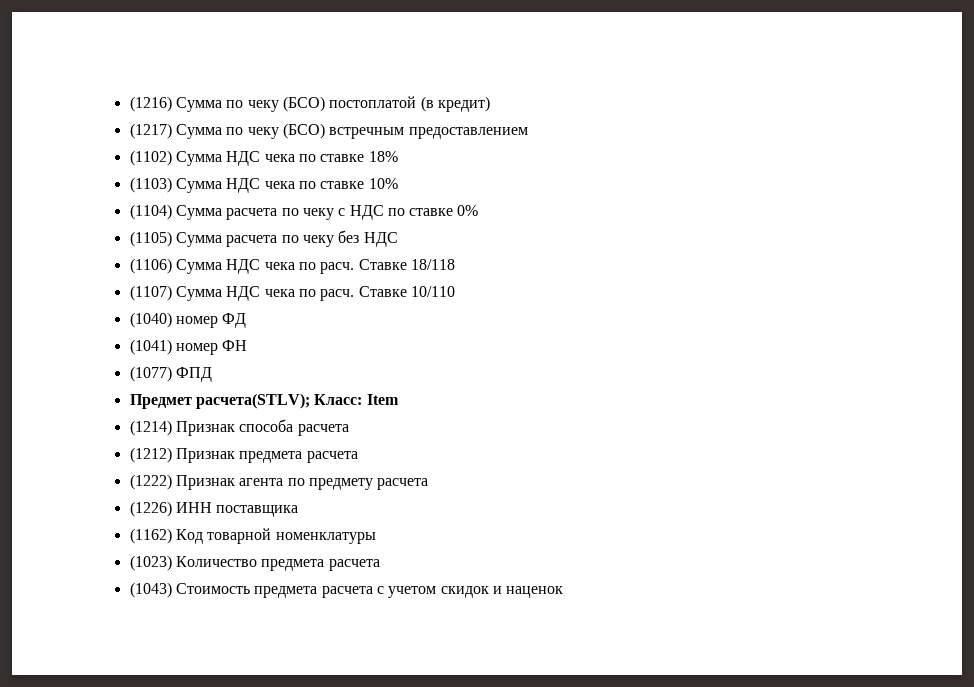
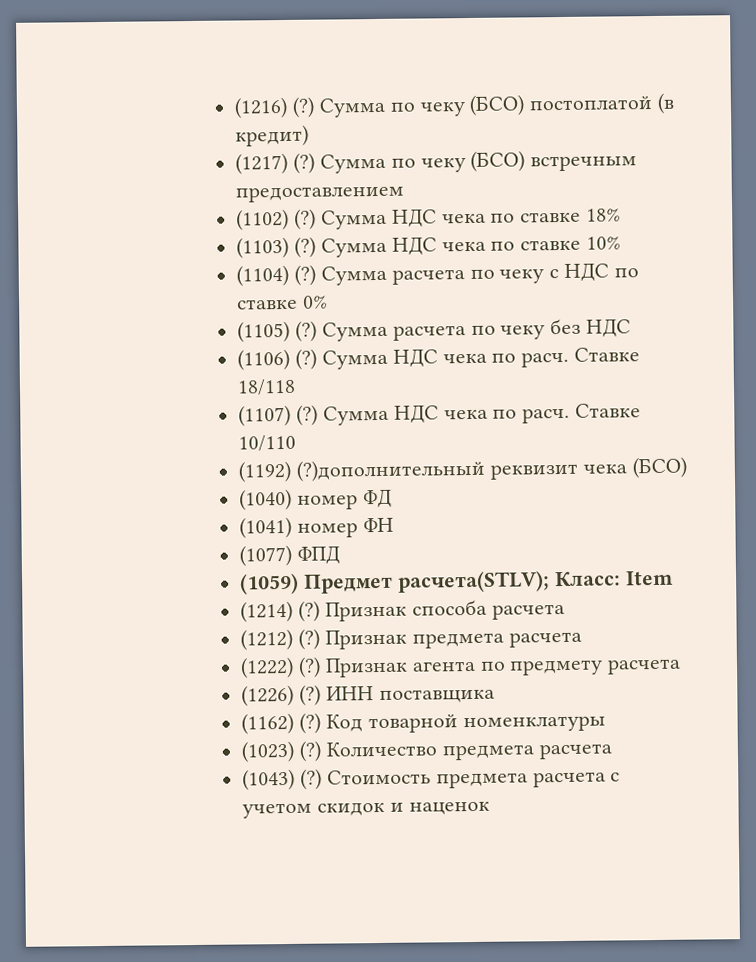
- (1216) Сумма по чеку (БСО) постоплатой (в кредит)
+ (1216) (?) Сумма по чеку (БСО) постоплатой (в кредит)
- (1217) Сумма по чеку (БСО) встречным предоставлением
+ (1217) (?) Сумма по чеку (БСО) встречным предоставлением
- (1102) Сумма НДС чека по ставке 18%
+ (1102) (?) Сумма НДС чека по ставке 18%
- (1103) Сумма НДС чека по ставке 10%
+ (1103) (?) Сумма НДС чека по ставке 10%
- (1104) Сумма расчета по чеку с НДС по ставке 0%
+ (1104) (?) Сумма расчета по чеку с НДС по ставке 0%
- (1105) Сумма расчета по чеку без НДС
+ (1105) (?) Сумма расчета по чеку без НДС
- (1106) Сумма НДС чека по расч.
+ (1106) (?) Сумма НДС чека по расч.
- (1107) Сумма НДС чека по расч.
+ (1107) (?) Сумма НДС чека по расч.
+ (1192) (?)дополнительный реквизит чека (БСО)
- Предмет расчета(STLV); Класс: Item
+ (1059) Предмет расчета(STLV); Класс: Item
- (1214) Признак способа расчета
+ (1214) (?) Признак способа расчета
- (1212) Признак предмета расчета
+ (1212) (?) Признак предмета расчета
- (1222) Признак агента по предмету расчета
+ (1222) (?) Признак агента по предмету расчета
- (1226) ИНН поставщика
+ (1226) (?) ИНН поставщика
- (1162) Код товарной номенклатуры
+ (1162) (?) Код товарной номенклатуры
- (1023) Количество предмета расчета
+ (1023) (?) Количество предмета расчета
- (1043) Стоимость предмета расчета с учетом скидок и наценок
+ (1043) (?) Стоимость предмета расчета с учетом скидок и наценок

